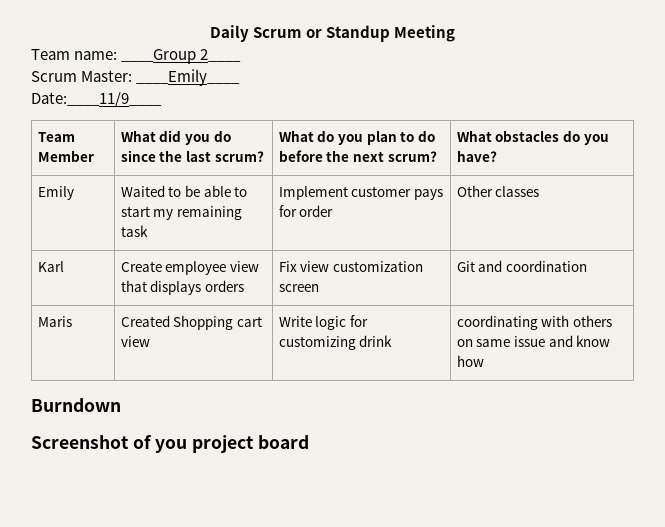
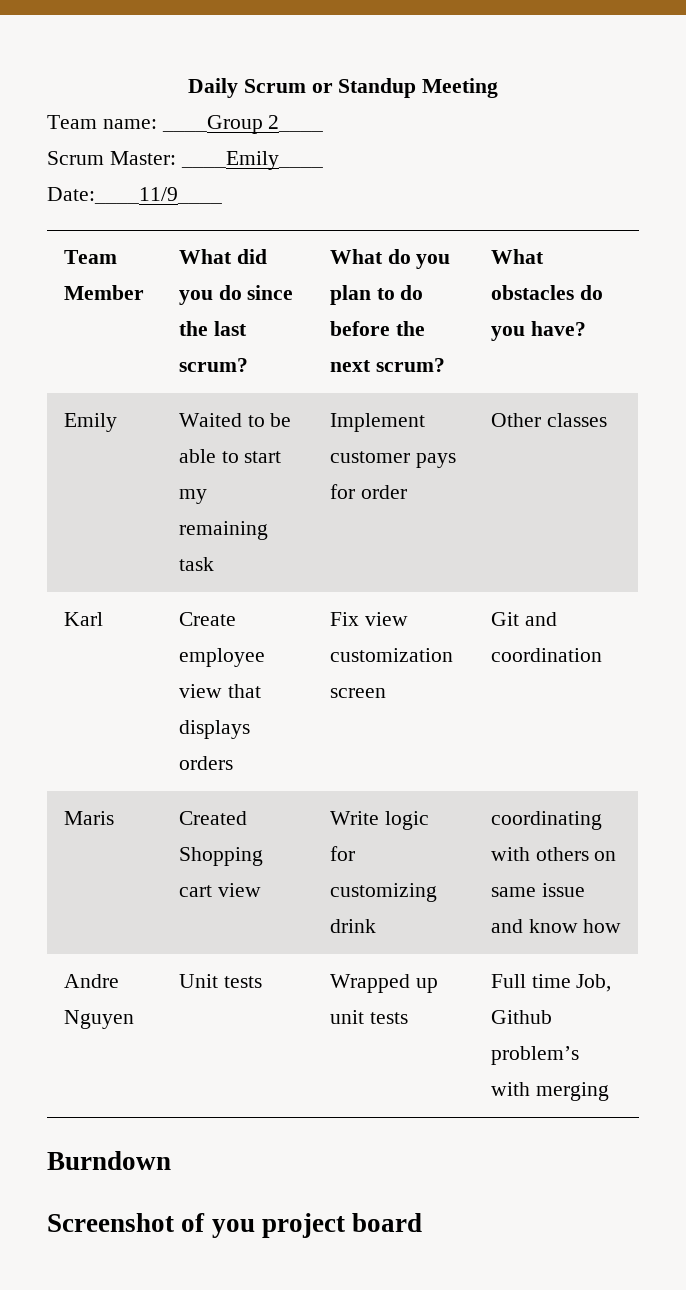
+ Andre Nguyen | Unit tests | Wrapped up unit tests | Full time Job, Github problem’s with merging

